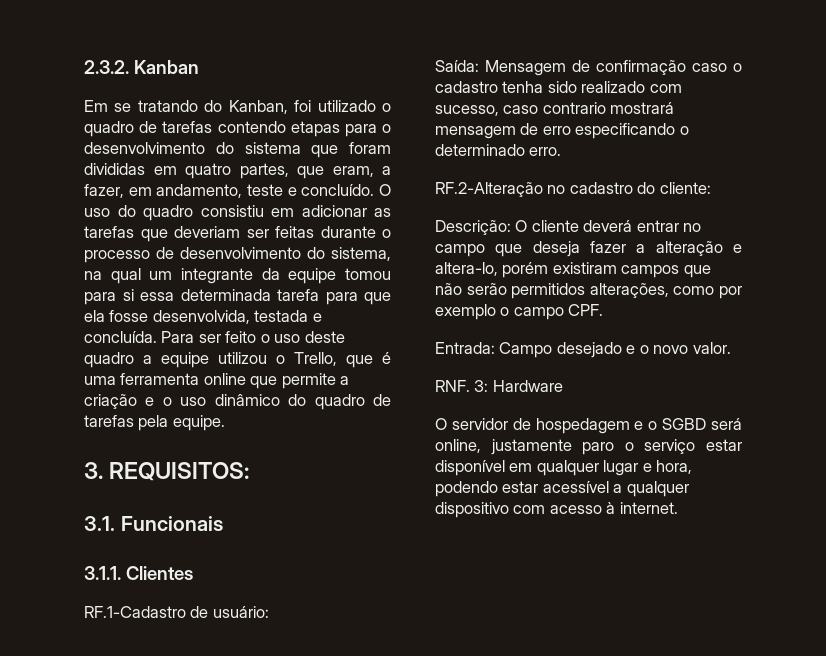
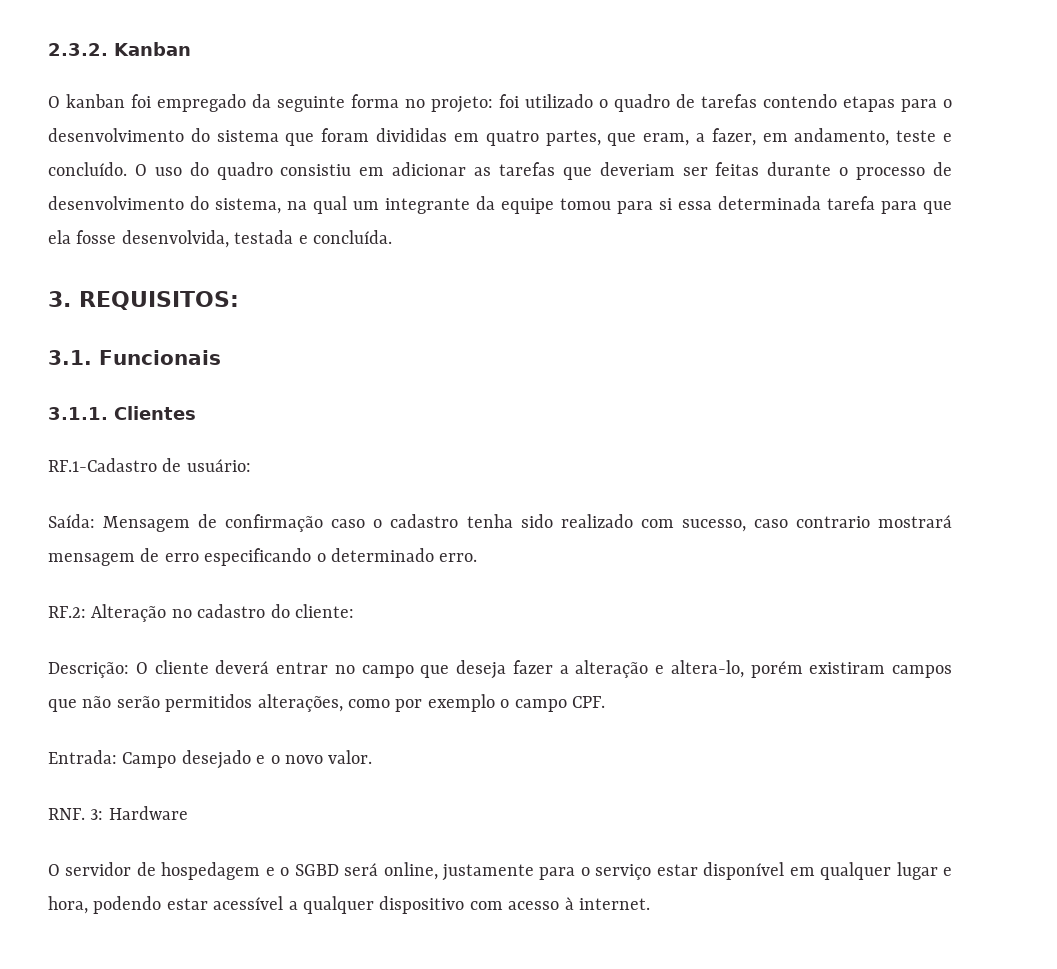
- Em se tratando do Kanban, foi utilizado o quadro de tarefas contendo etapas para o desenvolvimento do sistema que foram divididas em quatro partes, que eram, a fazer, em andamento, teste e concluído.
+ O kanban foi empregado da seguinte forma no projeto: foi utilizado o quadro de tarefas contendo etapas para o desenvolvimento do sistema que foram divididas em quatro partes, que eram, a fazer, em andamento, teste e concluído.
- Para ser feito o uso deste quadro a equipe utilizou o Trello, que é uma ferramenta online que permite a criação e o uso dinâmico do quadro de tarefas pela equipe.
- RF.2-Alteração no cadastro do cliente:
+ RF.2: Alteração no cadastro do cliente:
- O servidor de hospedagem e o SGBD será online, justamente paro o serviço estar disponível em qualquer lugar e hora, podendo estar acessível a qualquer dispositivo com acesso à internet.
+ O servidor de hospedagem e o SGBD será online, justamente para o serviço estar disponível em qualquer lugar e hora, podendo estar acessível a qualquer dispositivo com acesso à internet.

